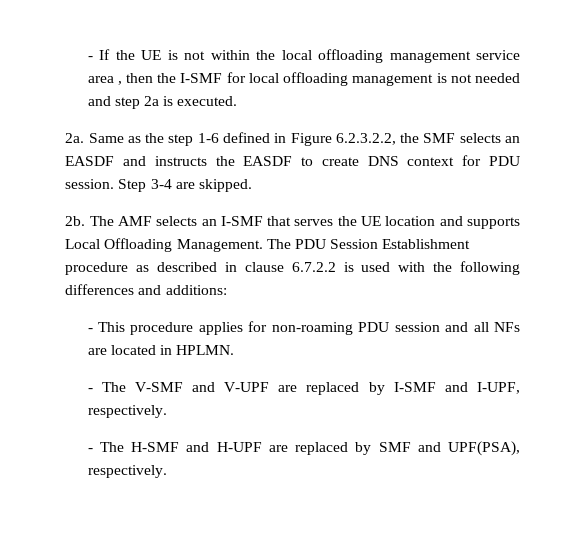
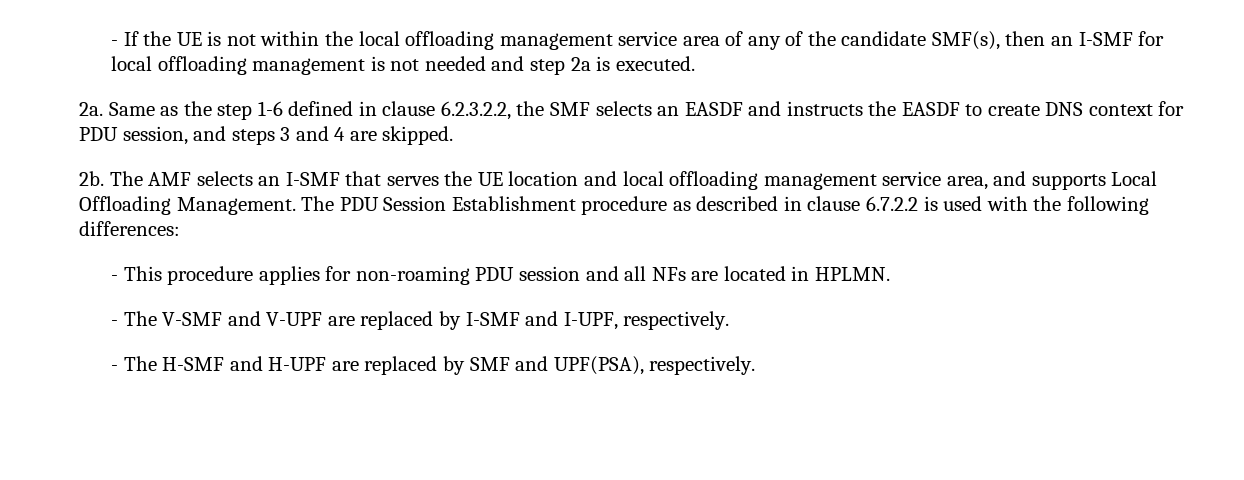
- - If the UE is not within the local offloading management service area , then the I-SMF for local offloading management is not needed and step 2a is executed.
+ - If the UE is not within the local offloading management service area of any of the candidate SMF(s), then an I-SMF for local offloading management is not needed and step 2a is executed.
- Same as the step 1-6 defined in Figure 6.2.3.2.2, the SMF selects an EASDF and instructs the EASDF to create DNS context for PDU session. Step 3-4 are skipped.
+ Same as the step 1-6 defined in clause 6.2.3.2.2, the SMF selects an EASDF and instructs the EASDF to create DNS context for PDU session, and steps 3 and 4 are skipped.
- The AMF selects an I-SMF that serves the UE location and supports Local Offloading Management.
+ The AMF selects an I-SMF that serves the UE location and local offloading management service area, and supports Local Offloading Management.
- The PDU Session Establishment procedure as described in clause 6.7.2.2 is used with the following differences and additions:
+ The PDU Session Establishment procedure as described in clause 6.7.2.2 is used with the following differences:

